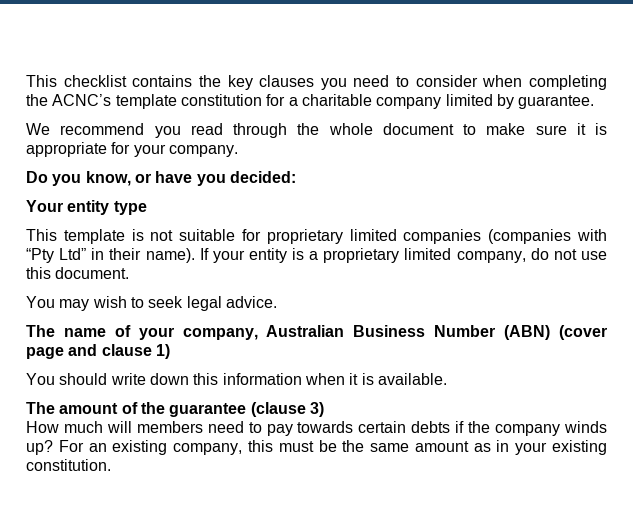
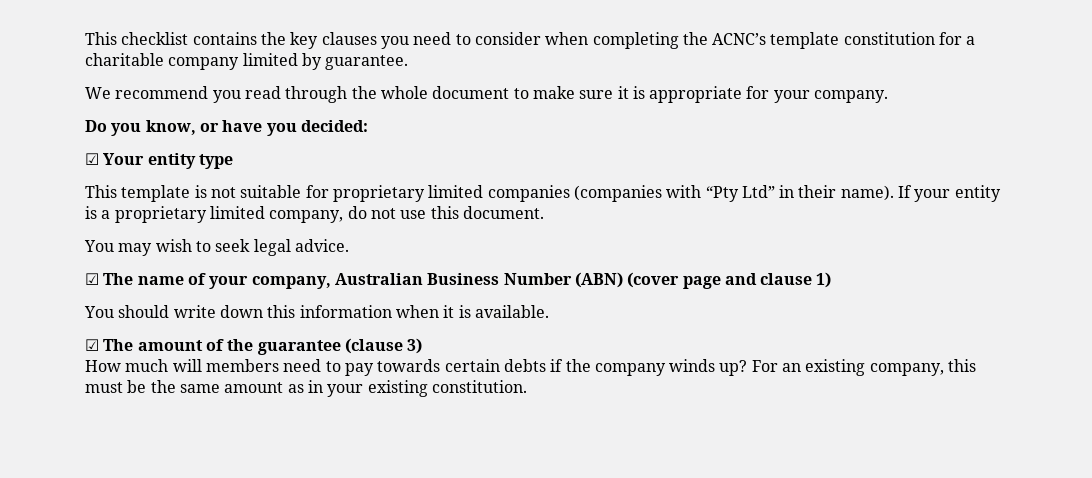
- Your entity type
+ ☑ Your entity type
- The name of your company, Australian Business Number (ABN) (cover page and clause 1)
+ ☑ The name of your company, Australian Business Number (ABN) (cover page and clause 1)
- The amount of the guarantee (clause 3)
+ ☑ The amount of the guarantee (clause 3)

